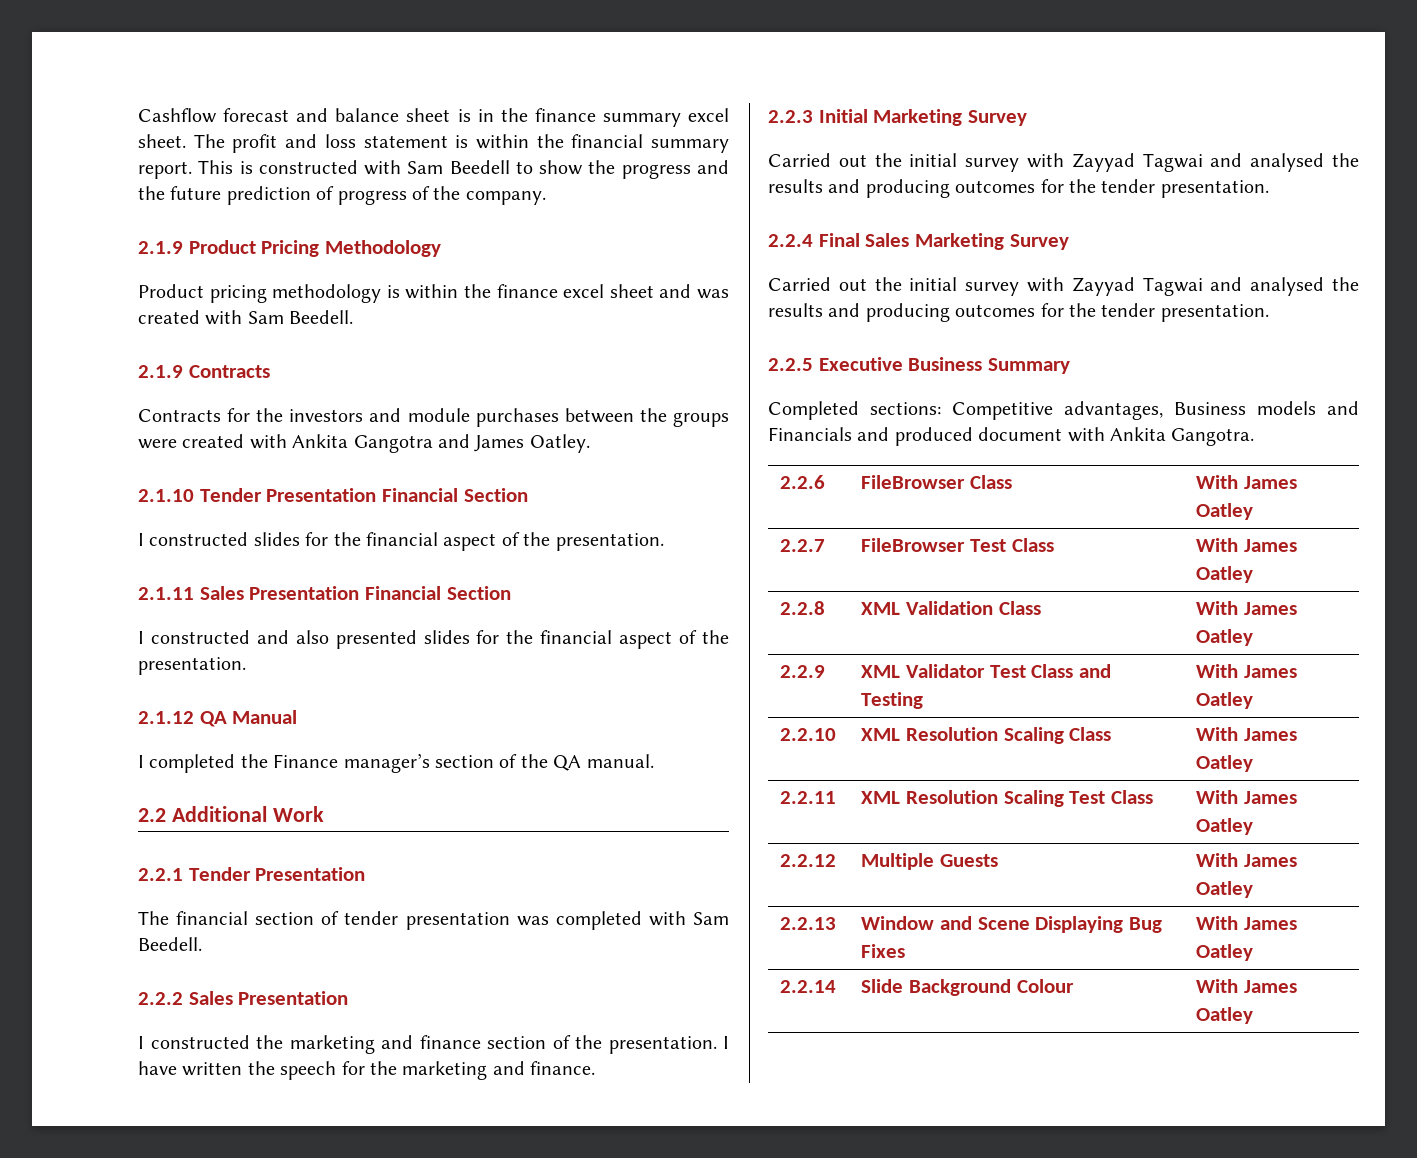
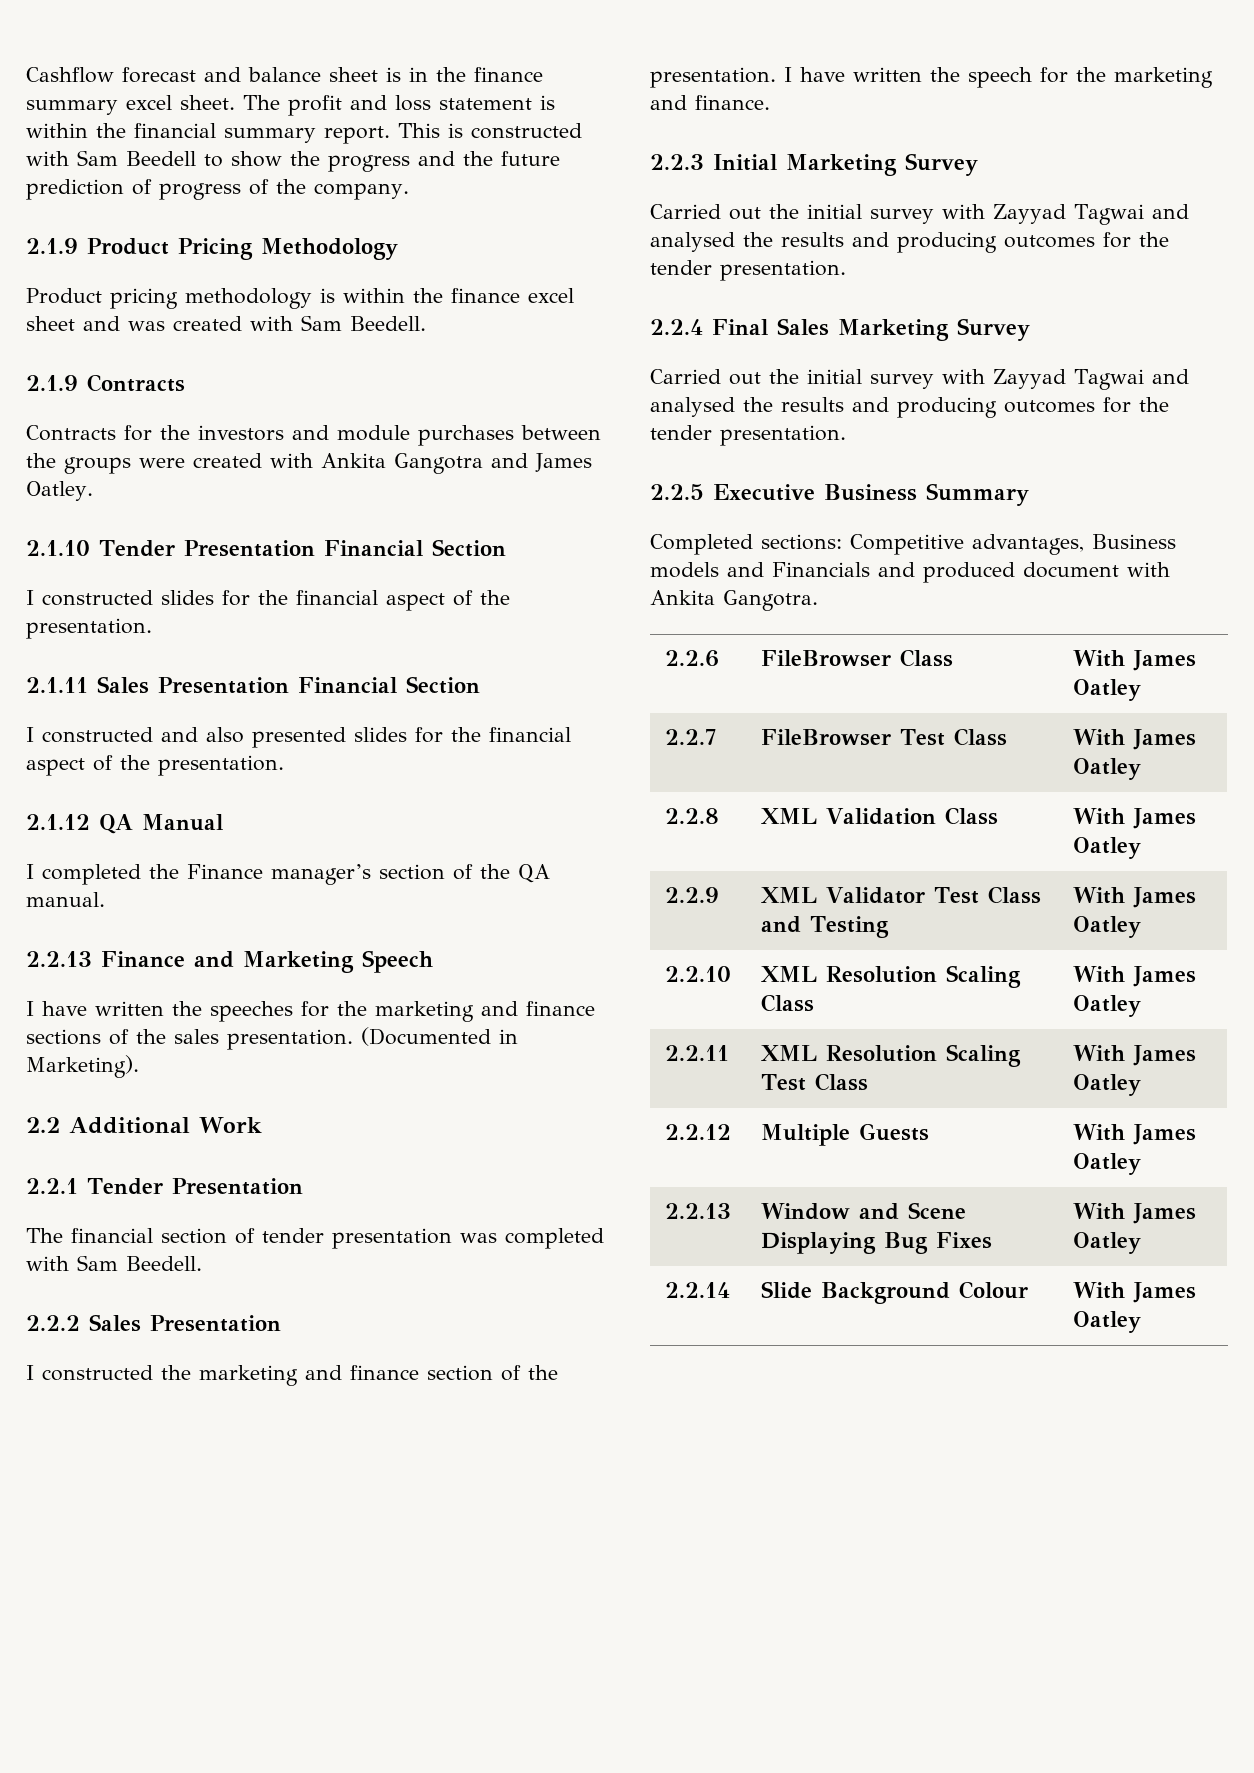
+ 2.2.13 Finance and Marketing Speech
+ I have written the speeches for the marketing and finance sections of the sales presentation. (Documented in Marketing).

